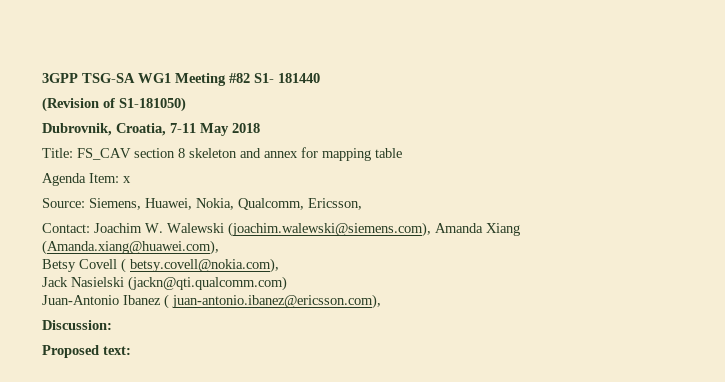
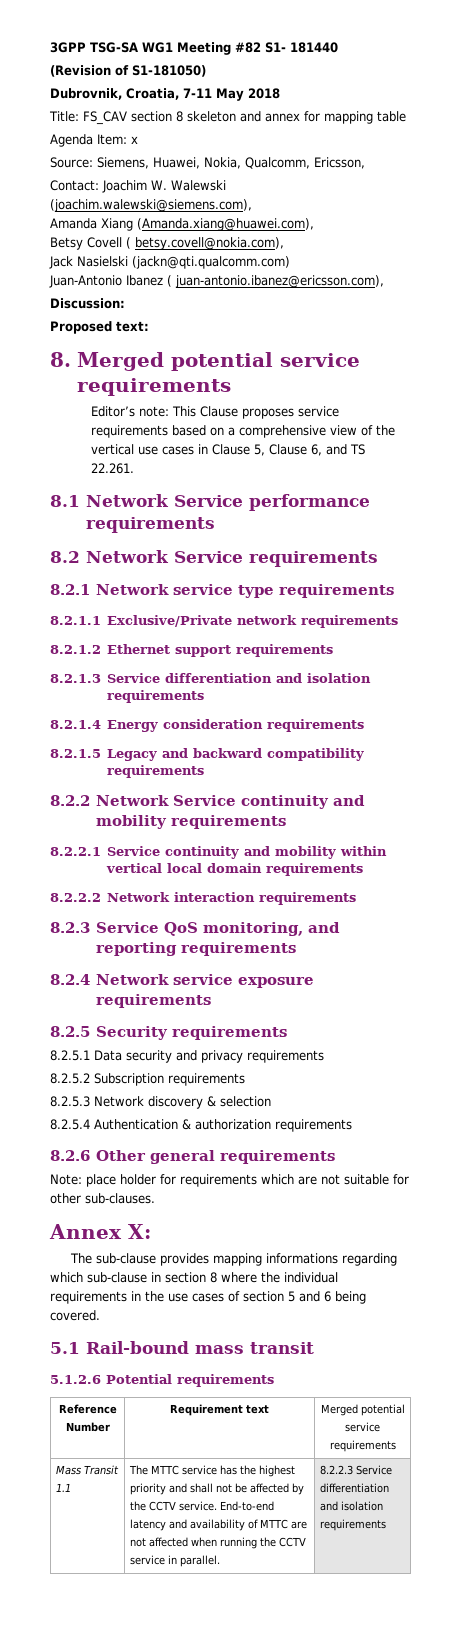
- Contact: Joachim W. Walewski (joachim.walewski@siemens.com), Amanda Xiang (Amanda.xiang@huawei.com),
+ Contact: Joachim W. Walewski (joachim.walewski@siemens.com),
+ Amanda Xiang (Amanda.xiang@huawei.com),
+ 8. Merged potential service requirements
+ Editor’s note: This Clause proposes service requirements based on a comprehensive view of the vertical use cases in Clause 5, Clause 6, and TS 22.261.
+ 8.1 Network Service performance requirements
+ 8.2 Network Service requirements
+ 8.2.1 Network service type requirements
+ 8.2.1.1 Exclusive/Private network requirements
+ 8.2.1.2 Ethernet support requirements
+ 8.2.1.3 Service differentiation and isolation requirements
+ 8.2.1.4 Energy consideration requirements
+ 8.2.1.5 Legacy and backward compatibility requirements
+ 8.2.2 Network Service continuity and mobility requirements
+ 8.2.2.1 Service continuity and mobility within vertical local domain requirements
+ 8.2.2.2 Network interaction requirements
+ 8.2.3 Service QoS monitoring, and reporting requirements
+ 8.2.4 Network service exposure requirements
+ 8.2.5 Security requirements
+ 8.2.5.1 Data security and privacy requirements
+ 8.2.5.2 Subscription requirements
+ 8.2.5.3 Network discovery & selection
+ 8.2.5.4 Authentication & authorization requirements
+ 8.2.6 Other general requirements
+ Note: place holder for requirements which are not suitable for other sub-clauses.
+ Annex X:
+ The sub-clause provides mapping informations regarding which sub-clause in section 8 where the individual requirements in the use cases of section 5 and 6 being covered.
+ 5.1 Rail-bound mass transit
+ 5.1.2.6 Potential requirements
+ Reference Number | Requirement text | Merged potential service requirements
+ Mass Transit 1.1 | The MTTC service has the highest priority and shall not be affected by the CCTV service. End-to-end latency and availability of MTTC are not affected when running the CCTV service in parallel. | 8.2.2.3 Service differentiation and isolation requirements

